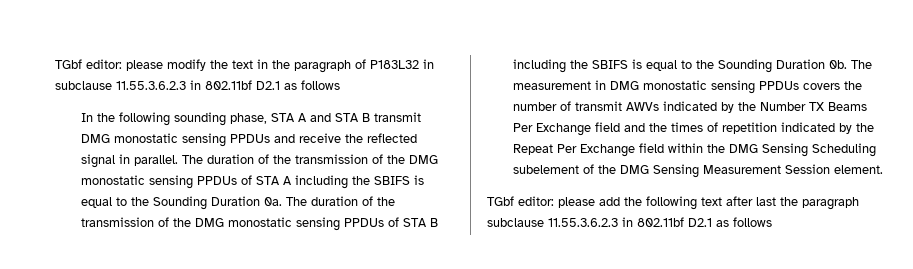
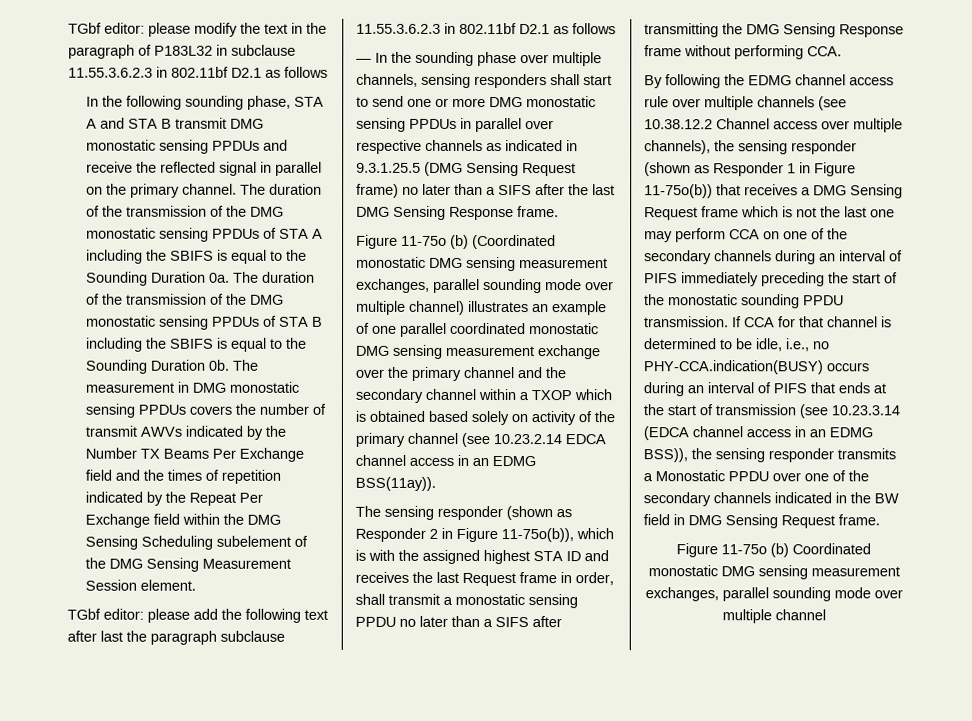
- In the following sounding phase, STA A and STA B transmit DMG monostatic sensing PPDUs and receive the reflected signal in parallel.
+ In the following sounding phase, STA A and STA B transmit DMG monostatic sensing PPDUs and receive the reflected signal in parallel on the primary channel.
+ — In the sounding phase over multiple channels, sensing responders shall start to send one or more DMG monostatic sensing PPDUs in parallel over respective channels as indicated in 9.3.1.25.5 (DMG Sensing Request frame) no later than a SIFS after the last DMG Sensing Response frame.
+ Figure 11-75o (b) (Coordinated monostatic DMG sensing measurement exchanges, parallel sounding mode over multiple channel) illustrates an example of one parallel coordinated monostatic DMG sensing measurement exchange over the primary channel and the secondary channel within a TXOP which is obtained based solely on activity of the primary channel (see 10.23.2.14 EDCA channel access in an EDMG BSS(11ay)).
+ The sensing responder (shown as Responder 2 in Figure 11-75o(b)), which is with the assigned highest STA ID and receives the last Request frame in order, shall transmit a monostatic sensing PPDU no later than a SIFS after transmitting the DMG Sensing Response frame without performing CCA.
+ By following the EDMG channel access rule over multiple channels (see 10.38.12.2 Channel access over multiple channels), the sensing responder (shown as Responder 1 in Figure 11-75o(b)) that receives a DMG Sensing Request frame which is not the last one may perform CCA on one of the secondary channels during an interval of PIFS immediately preceding the start of the monostatic sounding PPDU transmission. If CCA for that channel is determined to be idle, i.e., no PHY-CCA.indication(BUSY) occurs during an interval of PIFS that ends at the start of transmission (see 10.23.3.14 (EDCA channel access in an EDMG BSS)), the sensing responder transmits a Monostatic PPDU over one of the secondary channels indicated in the BW field in DMG Sensing Request frame.
+ Figure 11-75o (b) Coordinated monostatic DMG sensing measurement exchanges, parallel sounding mode over multiple channel

